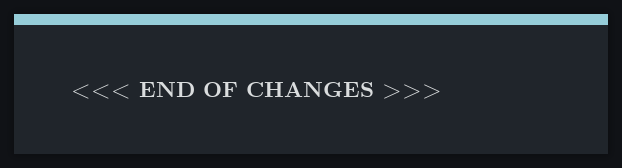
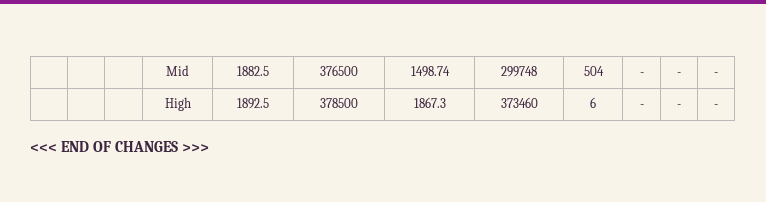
+ | | | Mid | 1882.5 | 376500 | 1498.74 | 299748 | 504 | - | - | -
+ | | | High | 1892.5 | 378500 | 1867.3 | 373460 | 6 | - | - | -

